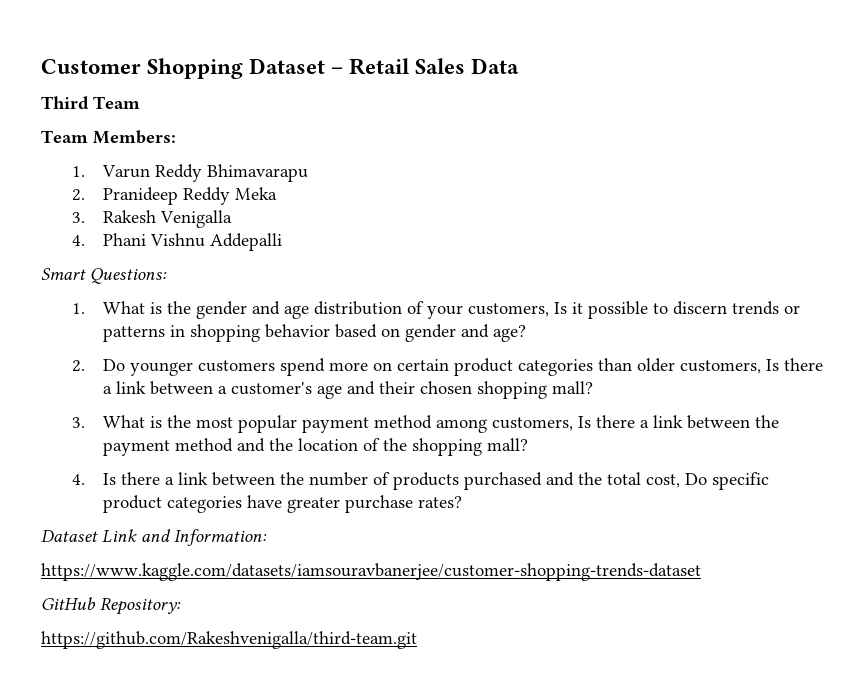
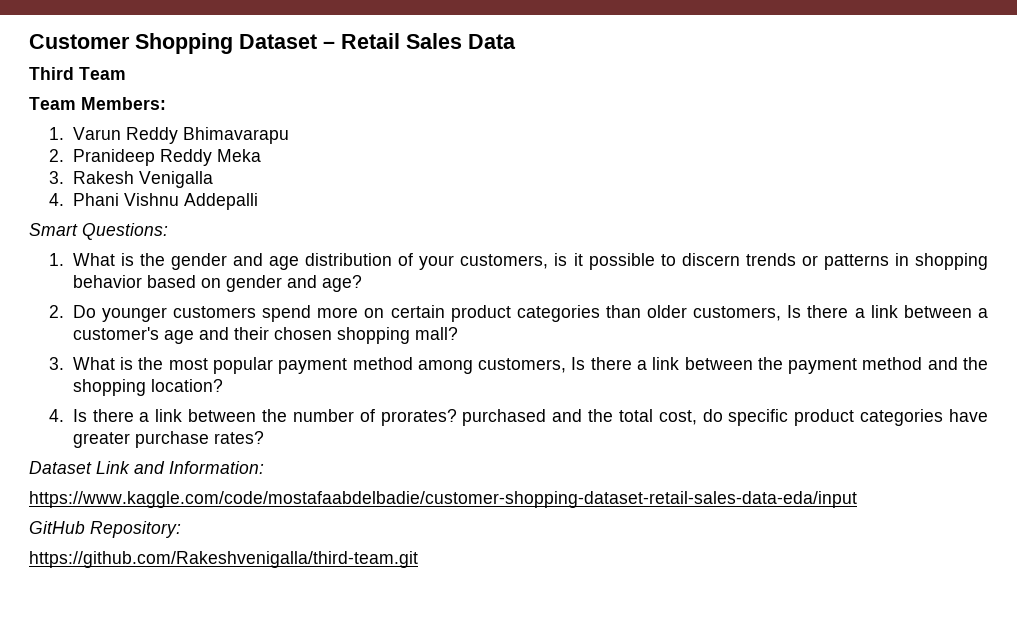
- 1. What is the gender and age distribution of your customers, Is it possible to discern trends or patterns in shopping behavior based on gender and age?
+ 1. What is the gender and age distribution of your customers, is it possible to discern trends or patterns in shopping behavior based on gender and age?
- 3. What is the most popular payment method among customers, Is there a link between the payment method and the location of the shopping mall?
+ 3. What is the most popular payment method among customers, Is there a link between the payment method and the shopping location?
- 4. Is there a link between the number of products purchased and the total cost, Do specific product categories have greater purchase rates?
+ 4. Is there a link between the number of prorates? purchased and the total cost, do specific product categories have greater purchase rates?
- https://www.kaggle.com/datasets/iamsouravbanerjee/customer-shopping-trends-dataset
+ https://www.kaggle.com/code/mostafaabdelbadie/customer-shopping-dataset-retail-sales-data-eda/input

